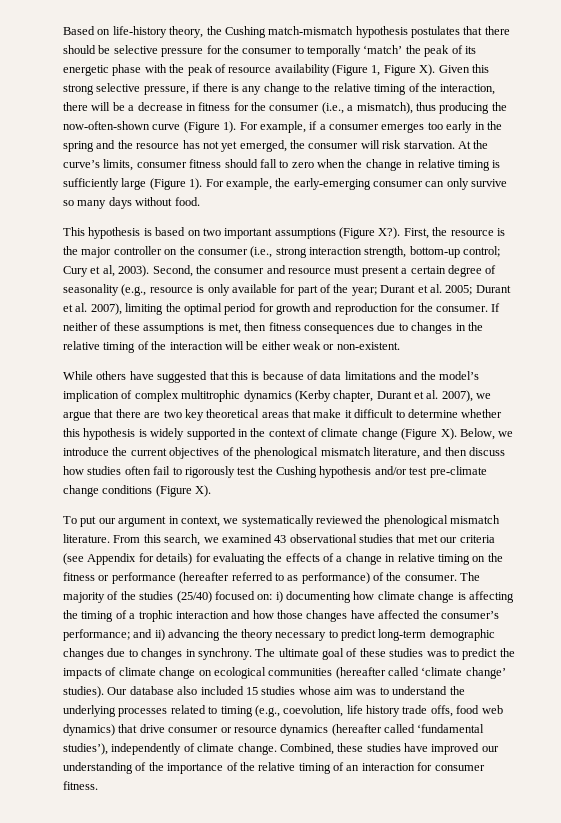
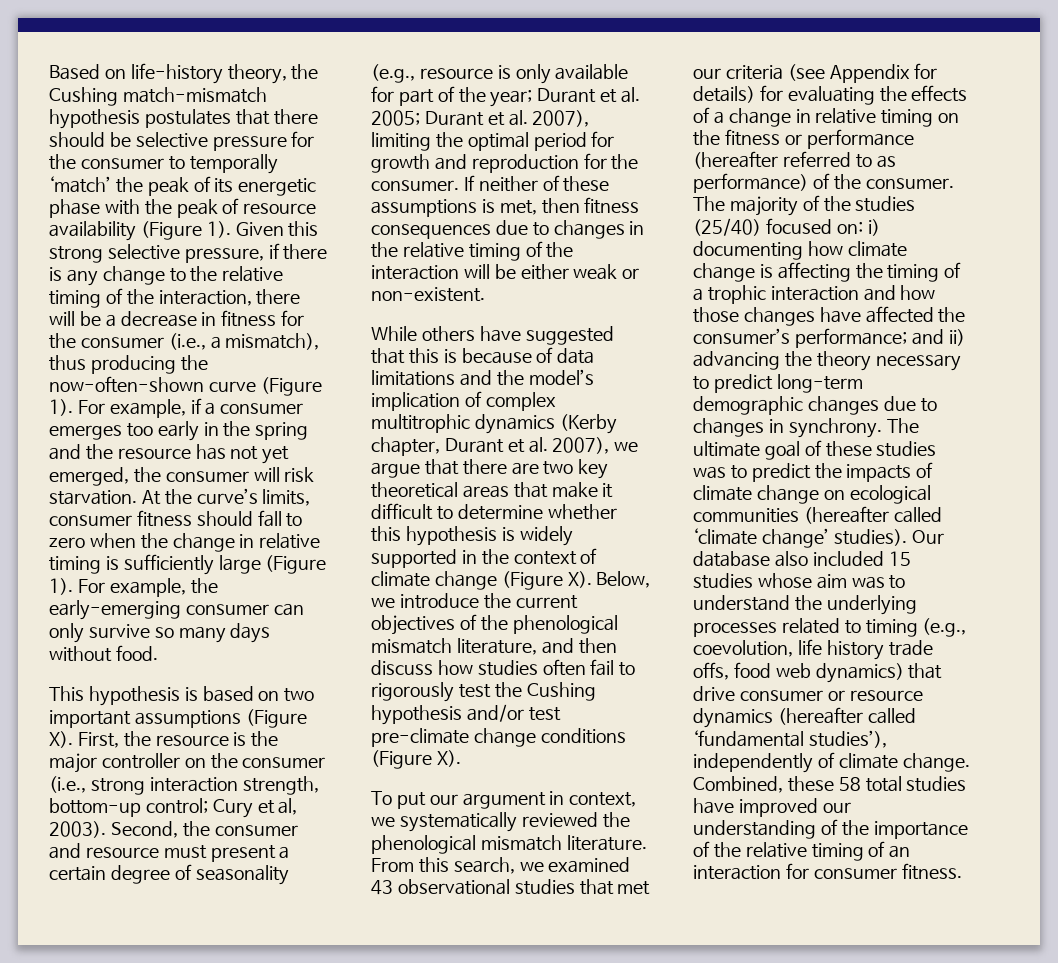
- Based on life-history theory, the Cushing match-mismatch hypothesis postulates that there should be selective pressure for the consumer to temporally ‘match’ the peak of its energetic phase with the peak of resource availability (Figure 1, Figure X). Given this strong selective pressure, if there is any change to the relative timing of the interaction, there will be a decrease in fitness for the consumer (i.e., a mismatch), thus producing the now-often-shown curve (Figure 1).
+ Based on life-history theory, the Cushing match-mismatch hypothesis postulates that there should be selective pressure for the consumer to temporally ‘match’ the peak of its energetic phase with the peak of resource availability (Figure 1). Given this strong selective pressure, if there is any change to the relative timing of the interaction, there will be a decrease in fitness for the consumer (i.e., a mismatch), thus producing the now-often-shown curve (Figure 1).
- This hypothesis is based on two important assumptions (Figure X?). First, the resource is the major controller on the consumer (i.e., strong interaction strength, bottom-up control; Cury et al, 2003).
+ This hypothesis is based on two important assumptions (Figure X). First, the resource is the major controller on the consumer (i.e., strong interaction strength, bottom-up control; Cury et al, 2003).
- Combined, these studies have improved our understanding of the importance of the relative timing of an interaction for consumer fitness.
+ Combined, these 58 total studies have improved our understanding of the importance of the relative timing of an interaction for consumer fitness.

